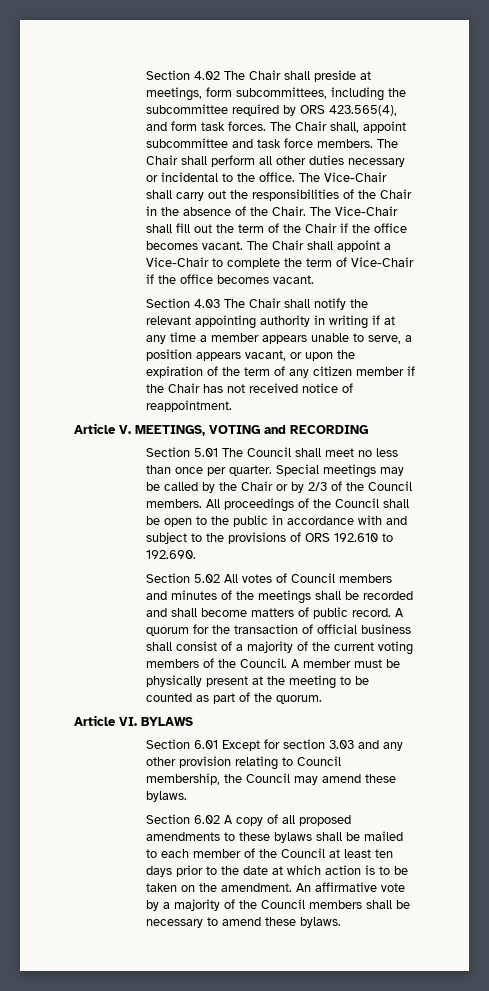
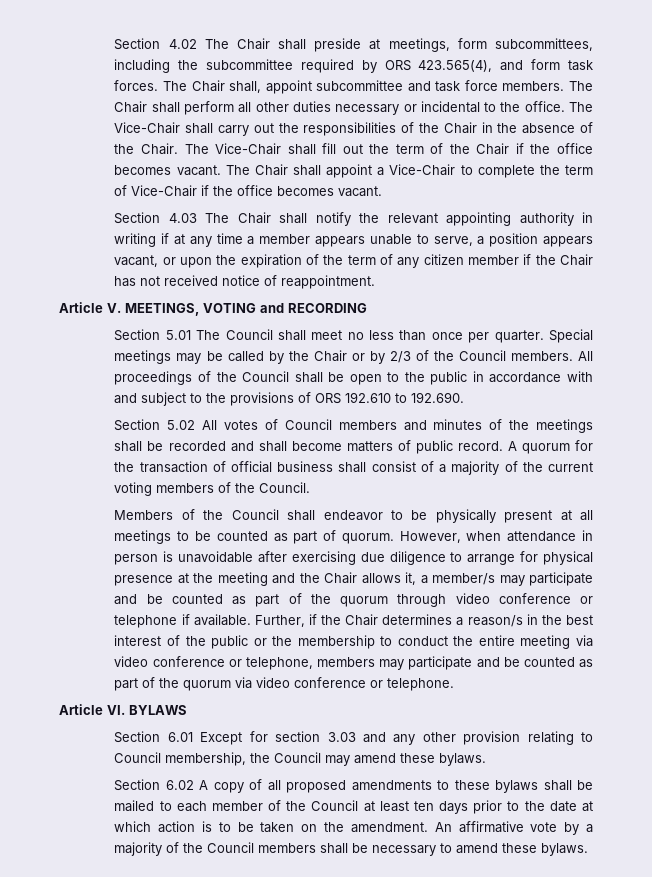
- A quorum for the transaction of official business shall consist of a majority of the current voting members of the Council. A member must be physically present at the meeting to be counted as part of the quorum.
+ A quorum for the transaction of official business shall consist of a majority of the current voting members of the Council.
+ Members of the Council shall endeavor to be physically present at all meetings to be counted as part of quorum. However, when attendance in person is unavoidable after exercising due diligence to arrange for physical presence at the meeting and the Chair allows it, a member/s may participate and be counted as part of the quorum through video conference or telephone if available. Further, if the Chair determines a reason/s in the best interest of the public or the membership to conduct the entire meeting via video conference or telephone, members may participate and be counted as part of the quorum via video conference or telephone.

